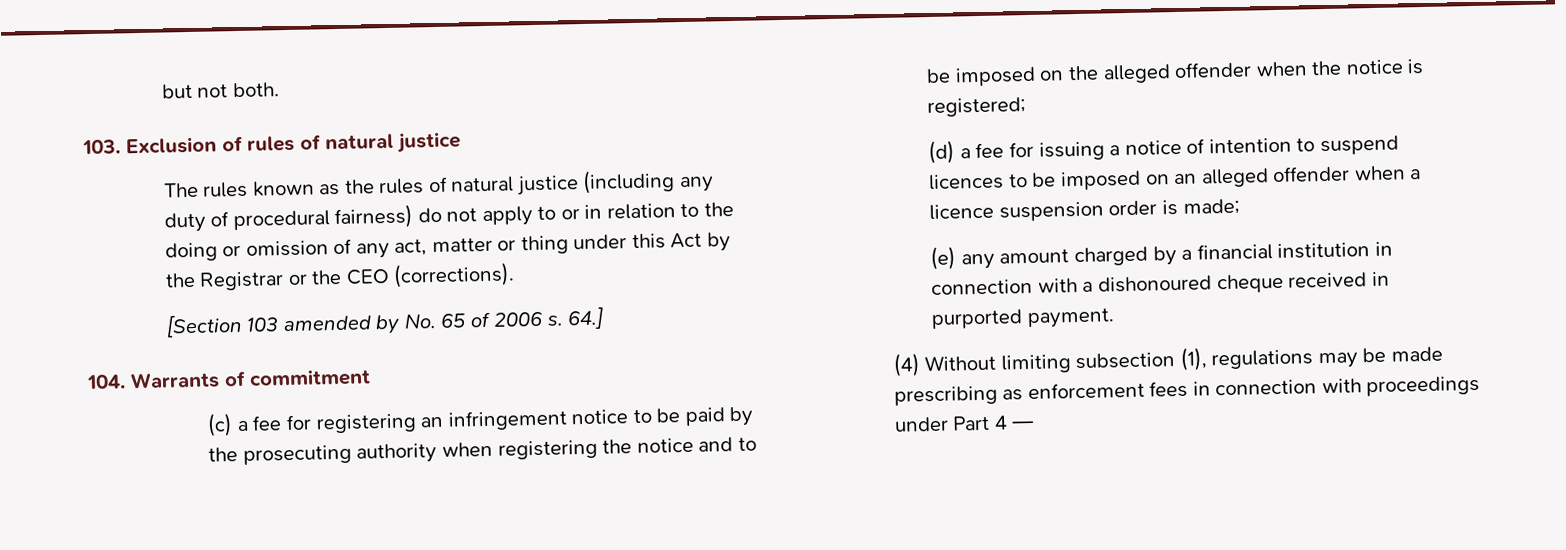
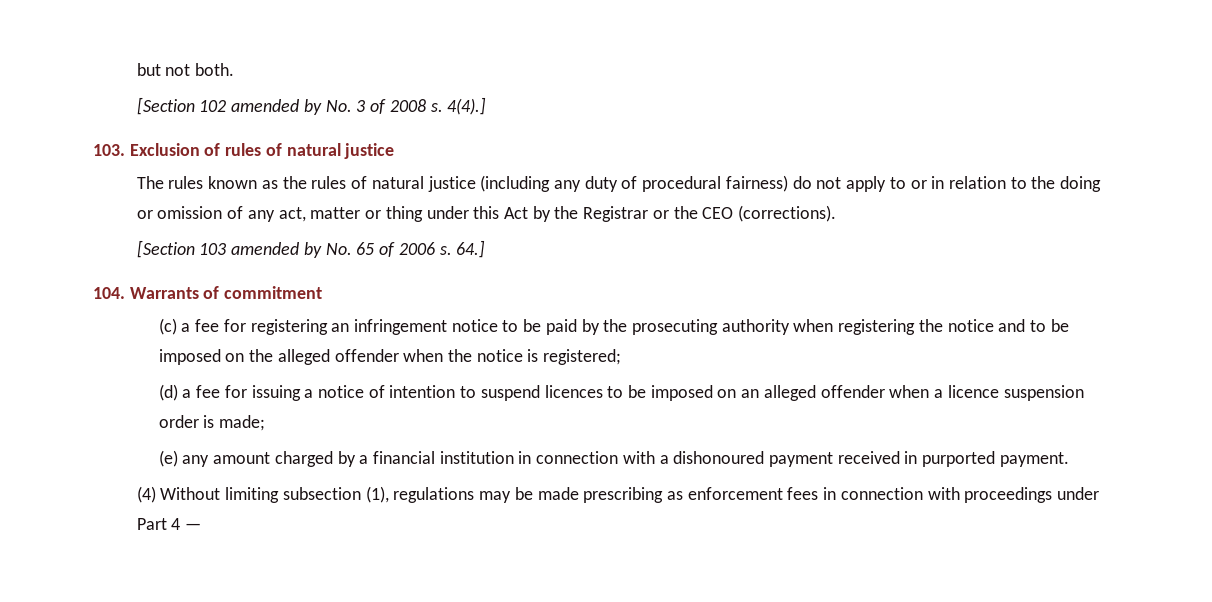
+ [Section 102 amended by No. 3 of 2008 s. 4(4).]
- (e) any amount charged by a financial institution in connection with a dishonoured cheque received in purported payment.
+ (e) any amount charged by a financial institution in connection with a dishonoured payment received in purported payment.

